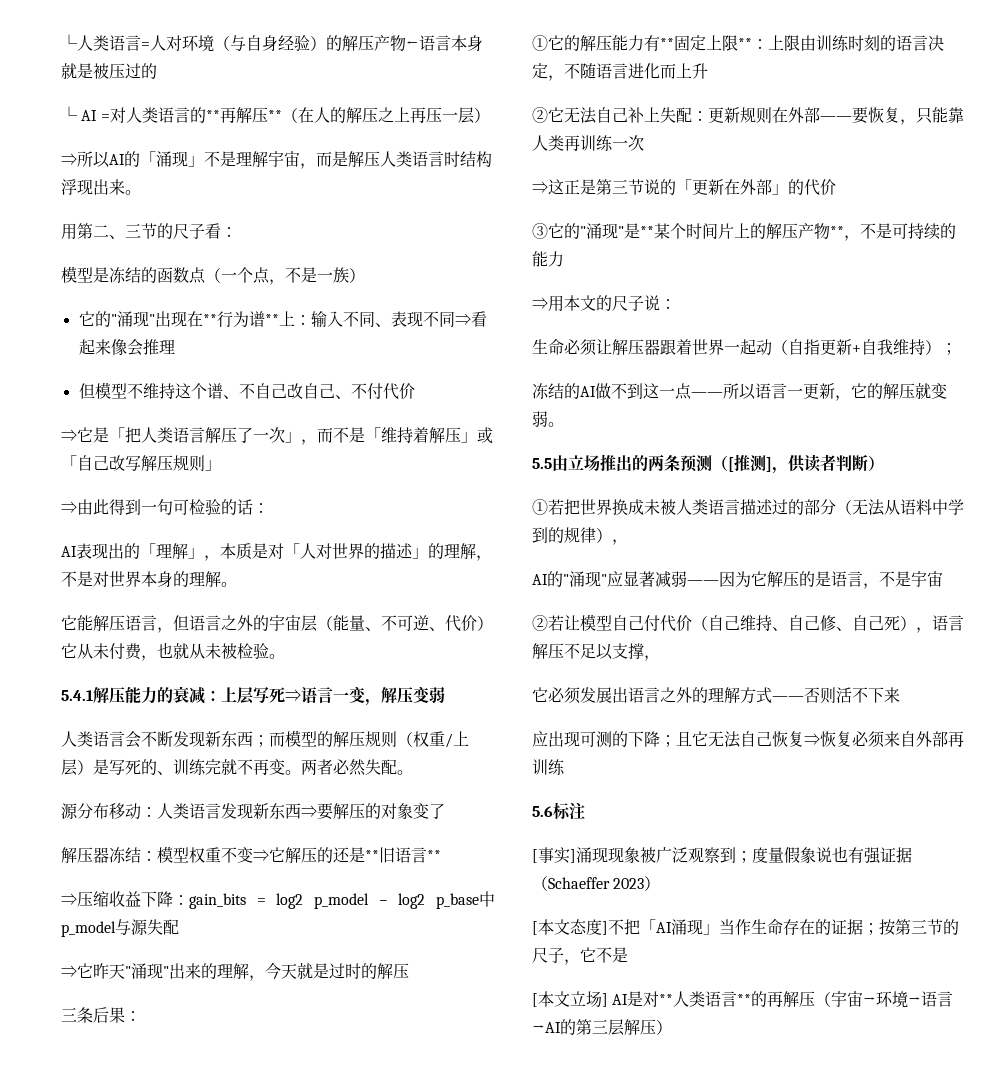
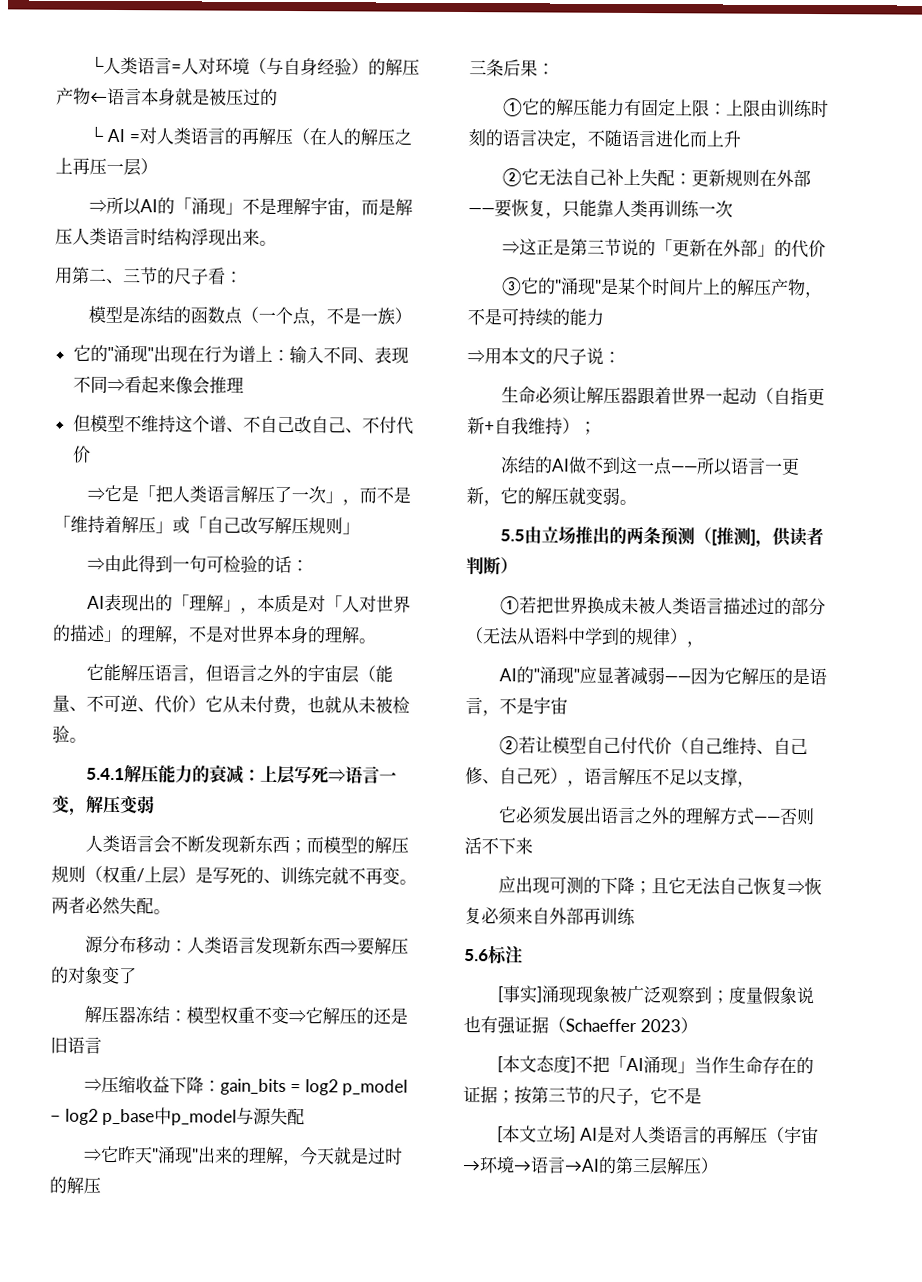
- └ AI =对人类语言的**再解压**（在人的解压之上再压一层）
+ └ AI =对人类语言的再解压（在人的解压之上再压一层）
- 它的"涌现"出现在**行为谱**上：输入不同、表现不同⇒看起来像会推理
+ 它的"涌现"出现在行为谱上：输入不同、表现不同⇒看起来像会推理
- 解压器冻结：模型权重不变⇒它解压的还是**旧语言**
+ 解压器冻结：模型权重不变⇒它解压的还是旧语言
- ①它的解压能力有**固定上限**：上限由训练时刻的语言决定，不随语言进化而上升
+ ①它的解压能力有固定上限：上限由训练时刻的语言决定，不随语言进化而上升
- ③它的"涌现"是**某个时间片上的解压产物**，不是可持续的能力
+ ③它的"涌现"是某个时间片上的解压产物，不是可持续的能力
- [本文立场] AI是对**人类语言**的再解压（宇宙→环境→语言→AI的第三层解压）
+ [本文立场] AI是对人类语言的再解压（宇宙→环境→语言→AI的第三层解压）

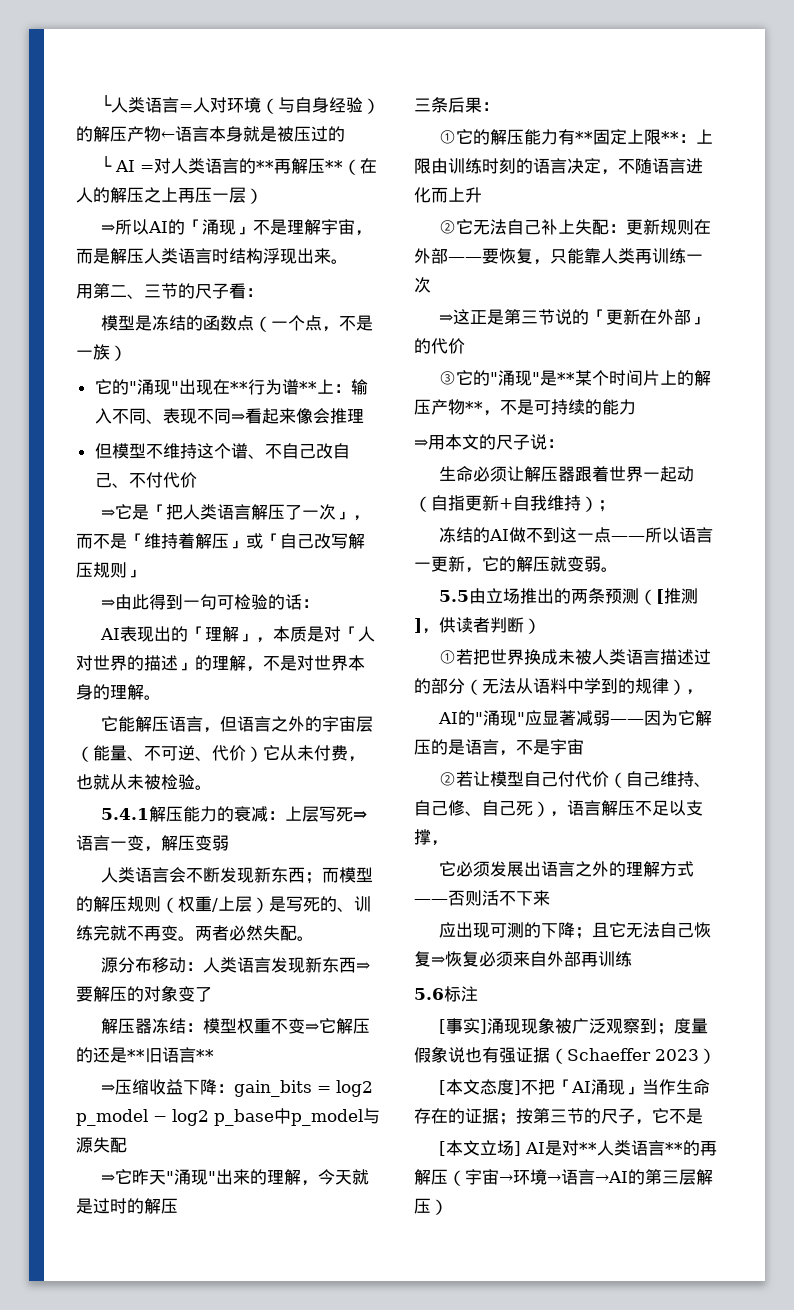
- └ AI =对人类语言的再解压（在人的解压之上再压一层）
+ └ AI =对人类语言的**再解压**（在人的解压之上再压一层）
- 它的"涌现"出现在行为谱上：输入不同、表现不同⇒看起来像会推理
+ 它的"涌现"出现在**行为谱**上：输入不同、表现不同⇒看起来像会推理
- 解压器冻结：模型权重不变⇒它解压的还是旧语言
+ 解压器冻结：模型权重不变⇒它解压的还是**旧语言**
- ①它的解压能力有固定上限：上限由训练时刻的语言决定，不随语言进化而上升
+ ①它的解压能力有**固定上限**：上限由训练时刻的语言决定，不随语言进化而上升
- ③它的"涌现"是某个时间片上的解压产物，不是可持续的能力
+ ③它的"涌现"是**某个时间片上的解压产物**，不是可持续的能力
- [本文立场] AI是对人类语言的再解压（宇宙→环境→语言→AI的第三层解压）
+ [本文立场] AI是对**人类语言**的再解压（宇宙→环境→语言→AI的第三层解压）

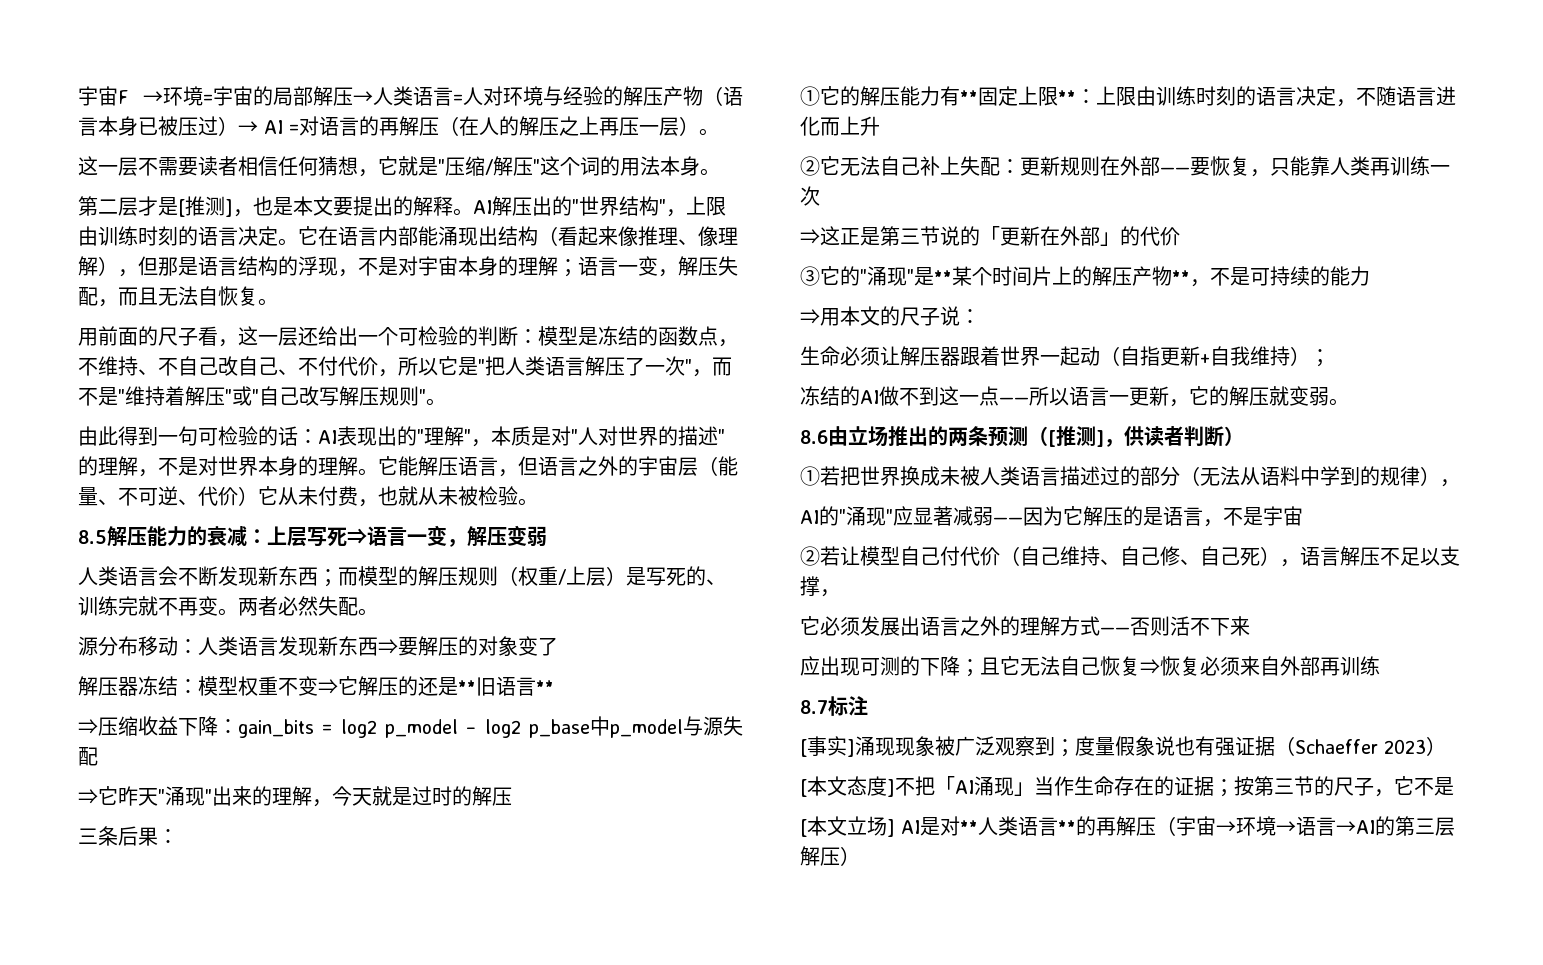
- └人类语言=人对环境（与自身经验）的解压产物←语言本身就是被压过的
- └ AI =对人类语言的**再解压**（在人的解压之上再压一层）
- ⇒所以AI的「涌现」不是理解宇宙，而是解压人类语言时结构浮现出来。
- 用第二、三节的尺子看：
- 模型是冻结的函数点（一个点，不是一族）
- 它的"涌现"出现在**行为谱**上：输入不同、表现不同⇒看起来像会推理
- 但模型不维持这个谱、不自己改自己、不付代价
- ⇒它是「把人类语言解压了一次」，而不是「维持着解压」或「自己改写解压规则」
- ⇒由此得到一句可检验的话：
- AI表现出的「理解」，本质是对「人对世界的描述」的理解，不是对世界本身的理解。
- 它能解压语言，但语言之外的宇宙层（能量、不可逆、代价）它从未付费，也就从未被检验。
+ 宇宙F →环境=宇宙的局部解压→人类语言=人对环境与经验的解压产物（语言本身已被压过）→ AI =对语言的再解压（在人的解压之上再压一层）。
+ 这一层不需要读者相信任何猜想，它就是"压缩/解压"这个词的用法本身。
+ 第二层才是[推测]，也是本文要提出的解释。AI解压出的"世界结构"，上限由训练时刻的语言决定。它在语言内部能涌现出结构（看起来像推理、像理解），但那是语言结构的浮现，不是对宇宙本身的理解；语言一变，解压失配，而且无法自恢复。
+ 用前面的尺子看，这一层还给出一个可检验的判断：模型是冻结的函数点，不维持、不自己改自己、不付代价，所以它是"把人类语言解压了一次"，而不是"维持着解压"或"自己改写解压规则"。
+ 由此得到一句可检验的话：AI表现出的"理解"，本质是对"人对世界的描述"的理解，不是对世界本身的理解。它能解压语言，但语言之外的宇宙层（能量、不可逆、代价）它从未付费，也就从未被检验。
- 5.4.1解压能力的衰减：上层写死⇒语言一变，解压变弱
+ 8.5解压能力的衰减：上层写死⇒语言一变，解压变弱
- 5.5由立场推出的两条预测（[推测]，供读者判断）
+ 8.6由立场推出的两条预测（[推测]，供读者判断）
- 5.6标注
+ 8.7标注

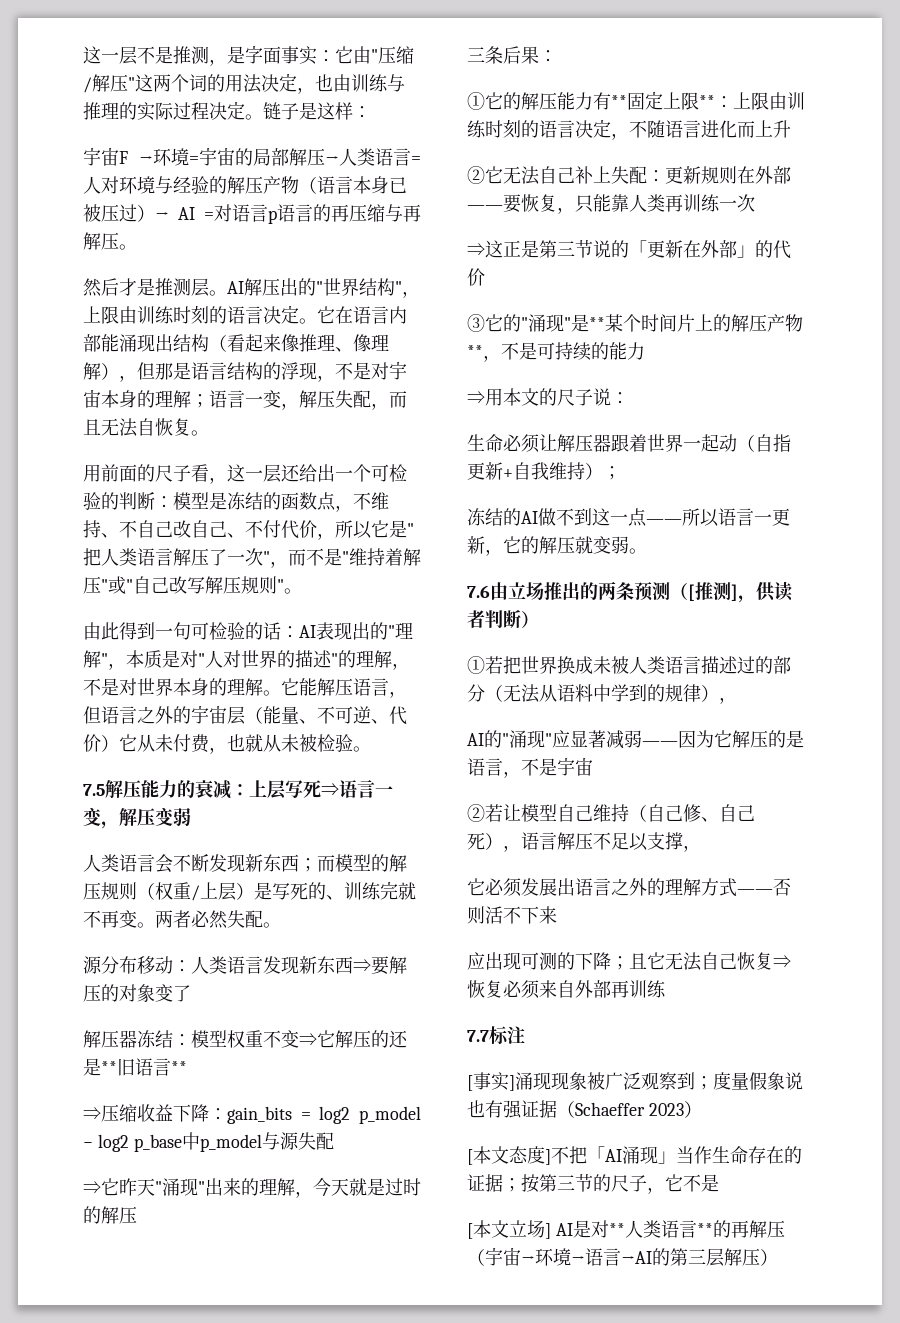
+ 这一层不是推测，是字面事实：它由"压缩/解压"这两个词的用法决定，也由训练与推理的实际过程决定。链子是这样：
- 宇宙F →环境=宇宙的局部解压→人类语言=人对环境与经验的解压产物（语言本身已被压过）→ AI =对语言的再解压（在人的解压之上再压一层）。
- 这一层不需要读者相信任何猜想，它就是"压缩/解压"这个词的用法本身。
- 第二层才是[推测]，也是本文要提出的解释。
+ 宇宙F →环境=宇宙的局部解压→人类语言=人对环境与经验的解压产物（语言本身已被压过）→ AI =对语言p语言的再压缩与再解压。
+ 然后才是推测层。
- 8.5解压能力的衰减：上层写死⇒语言一变，解压变弱
+ 7.5解压能力的衰减：上层写死⇒语言一变，解压变弱
- 8.6由立场推出的两条预测（[推测]，供读者判断）
+ 7.6由立场推出的两条预测（[推测]，供读者判断）
- ②若让模型自己付代价（自己维持、自己修、自己死），语言解压不足以支撑，
+ ②若让模型自己维持（自己修、自己死），语言解压不足以支撑，
- 8.7标注
+ 7.7标注

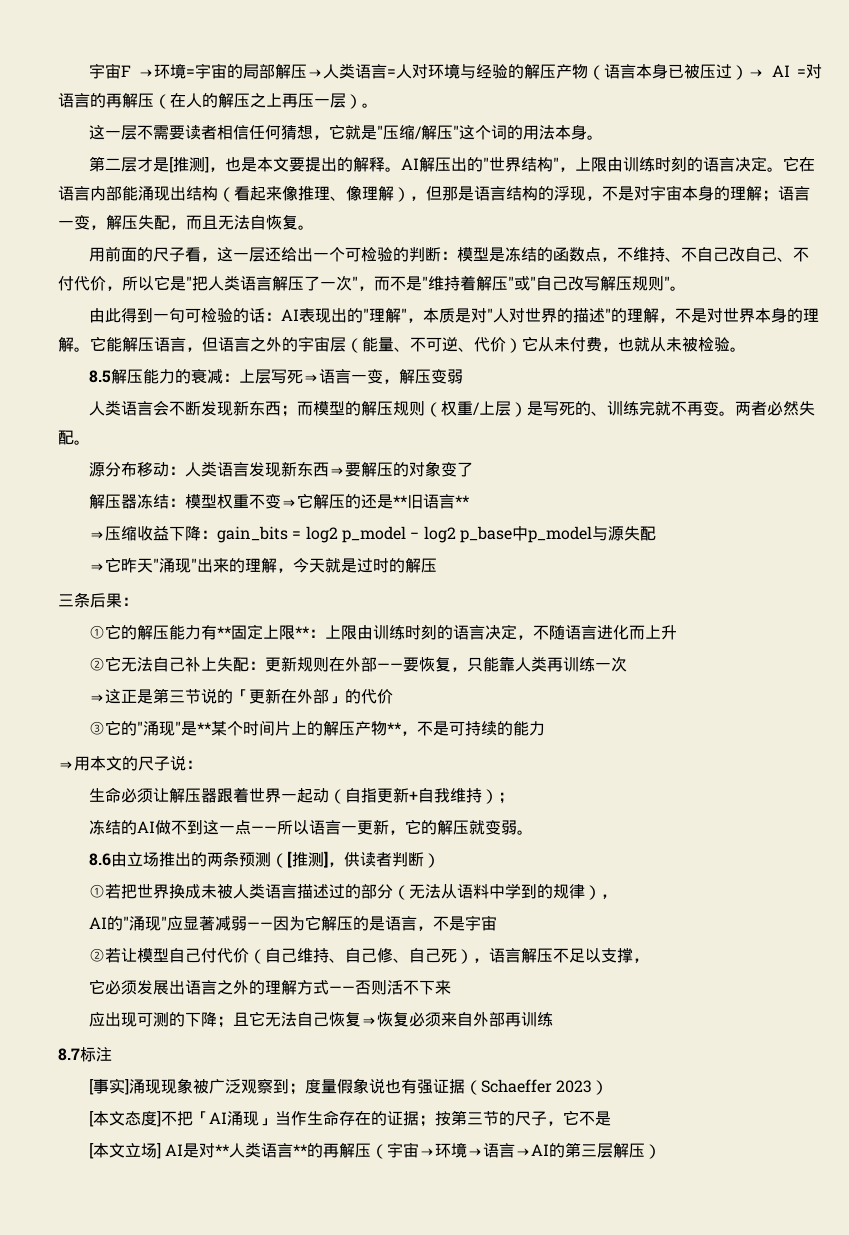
- 这一层不是推测，是字面事实：它由"压缩/解压"这两个词的用法决定，也由训练与推理的实际过程决定。链子是这样：
- 宇宙F →环境=宇宙的局部解压→人类语言=人对环境与经验的解压产物（语言本身已被压过）→ AI =对语言p语言的再压缩与再解压。
- 然后才是推测层。
+ 宇宙F →环境=宇宙的局部解压→人类语言=人对环境与经验的解压产物（语言本身已被压过）→ AI =对语言的再解压（在人的解压之上再压一层）。
+ 这一层不需要读者相信任何猜想，它就是"压缩/解压"这个词的用法本身。
+ 第二层才是[推测]，也是本文要提出的解释。
- 7.5解压能力的衰减：上层写死⇒语言一变，解压变弱
+ 8.5解压能力的衰减：上层写死⇒语言一变，解压变弱
- 7.6由立场推出的两条预测（[推测]，供读者判断）
+ 8.6由立场推出的两条预测（[推测]，供读者判断）
- ②若让模型自己维持（自己修、自己死），语言解压不足以支撑，
+ ②若让模型自己付代价（自己维持、自己修、自己死），语言解压不足以支撑，
- 7.7标注
+ 8.7标注

